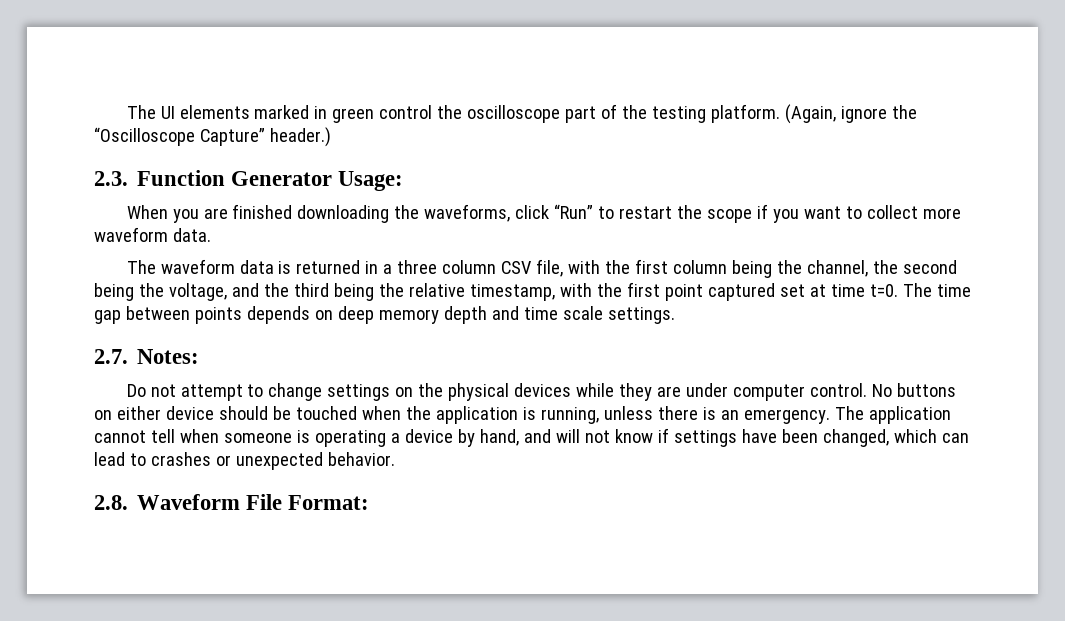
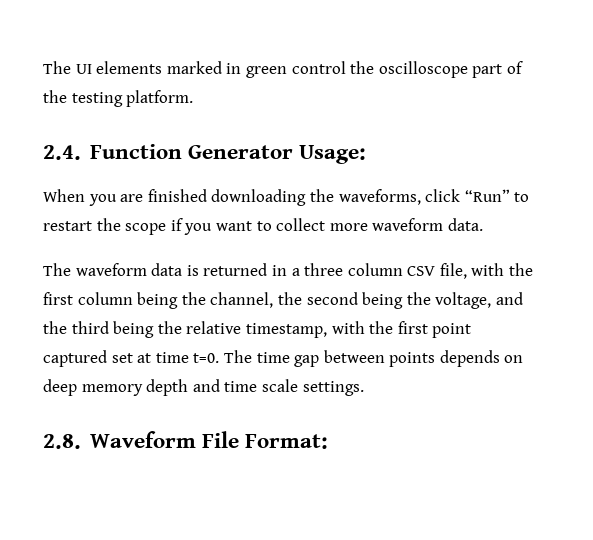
- The UI elements marked in green control the oscilloscope part of the testing platform. (Again, ignore the “Oscilloscope Capture” header.)
- 2.3. Function Generator Usage:
+ The UI elements marked in green control the oscilloscope part of the testing platform.
+ 2.4. Function Generator Usage:
- 2.7. Notes:
- Do not attempt to change settings on the physical devices while they are under computer control. No buttons on either device should be touched when the application is running, unless there is an emergency. The application cannot tell when someone is operating a device by hand, and will not know if settings have been changed, which can lead to crashes or unexpected behavior.

